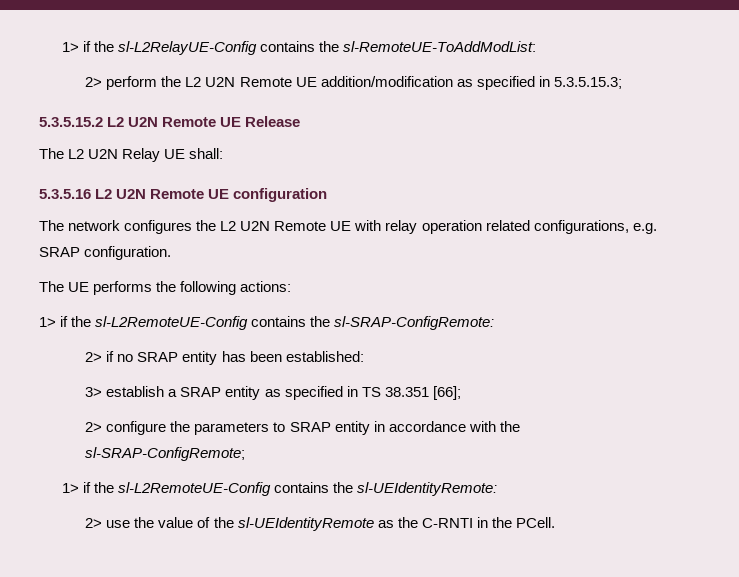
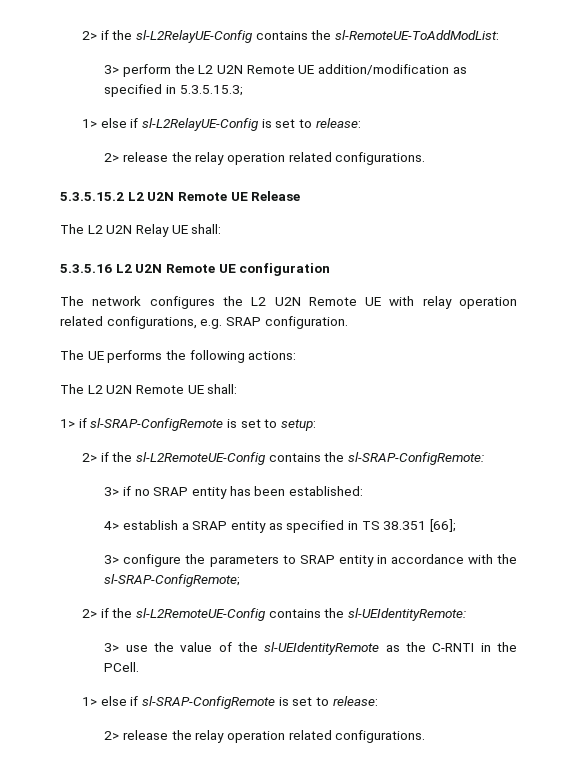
- 1> if the sl-L2RelayUE-Config contains the sl-RemoteUE-ToAddModList:
+ 2> if the sl-L2RelayUE-Config contains the sl-RemoteUE-ToAddModList:
- 2> perform the L2 U2N Remote UE addition/modification as specified in 5.3.5.15.3;
+ 3> perform the L2 U2N Remote UE addition/modification as specified in 5.3.5.15.3;
+ 1> else if sl-L2RelayUE-Config is set to release:
+ 2> release the relay operation related configurations.
- 1> if the sl-L2RemoteUE-Config contains the sl-SRAP-ConfigRemote:
+ The L2 U2N Remote UE shall:
+ 1> if sl-SRAP-ConfigRemote is set to setup:
+ 2> if the sl-L2RemoteUE-Config contains the sl-SRAP-ConfigRemote:
- 2> if no SRAP entity has been established:
+ 3> if no SRAP entity has been established:
- 3> establish a SRAP entity as specified in TS 38.351 [66];
+ 4> establish a SRAP entity as specified in TS 38.351 [66];
- 2> configure the parameters to SRAP entity in accordance with the sl-SRAP-ConfigRemote;
+ 3> configure the parameters to SRAP entity in accordance with the sl-SRAP-ConfigRemote;
- 1> if the sl-L2RemoteUE-Config contains the sl-UEIdentityRemote:
+ 2> if the sl-L2RemoteUE-Config contains the sl-UEIdentityRemote:
- 2> use the value of the sl-UEIdentityRemote as the C-RNTI in the PCell.
+ 3> use the value of the sl-UEIdentityRemote as the C-RNTI in the PCell.
+ 1> else if sl-SRAP-ConfigRemote is set to release:
+ 2> release the relay operation related configurations.

